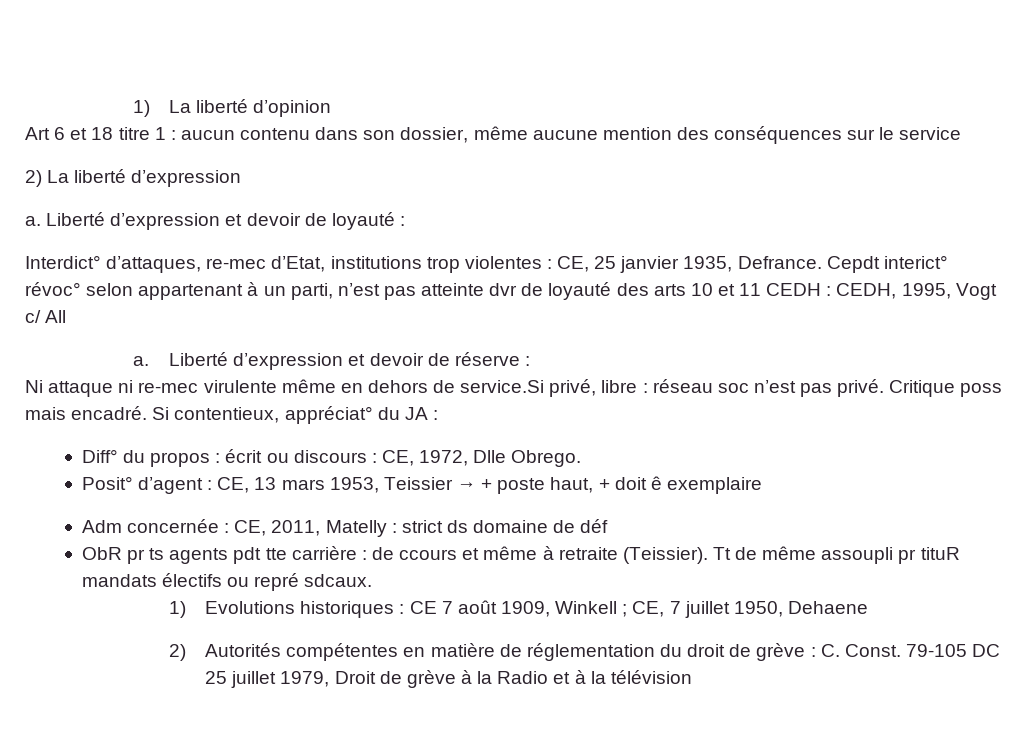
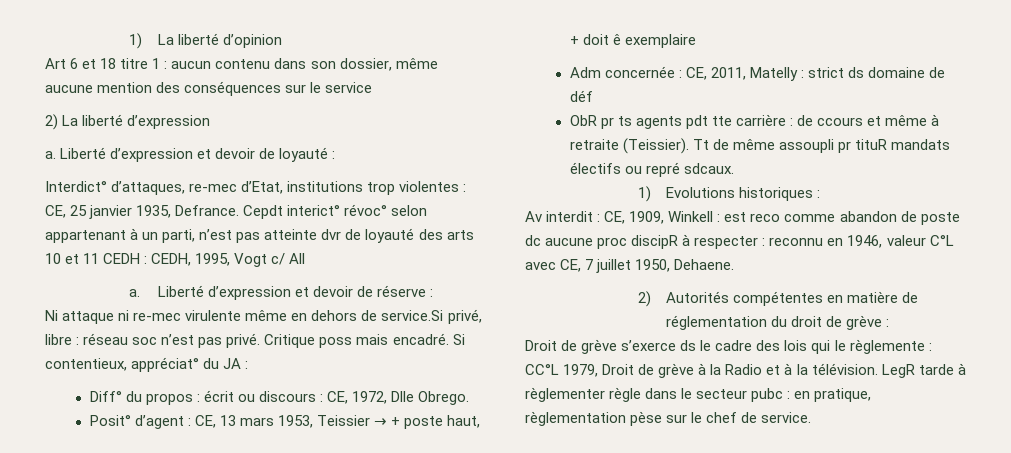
- 1) Evolutions historiques : CE 7 août 1909, Winkell ; CE, 7 juillet 1950, Dehaene
+ 1) Evolutions historiques :
+ Av interdit : CE, 1909, Winkell : est reco comme abandon de poste dc aucune proc discipR à respecter : reconnu en 1946, valeur C°L avec CE, 7 juillet 1950, Dehaene.
- 2) Autorités compétentes en matière de réglementation du droit de grève : C. Const. 79-105 DC 25 juillet 1979, Droit de grève à la Radio et à la télévision
+ 2) Autorités compétentes en matière de réglementation du droit de grève :
+ Droit de grève s’exerce ds le cadre des lois qui le règlemente : CC°L 1979, Droit de grève à la Radio et à la télévision. LegR tarde à règlementer règle dans le secteur pubc : en pratique, règlementation pèse sur le chef de service.

